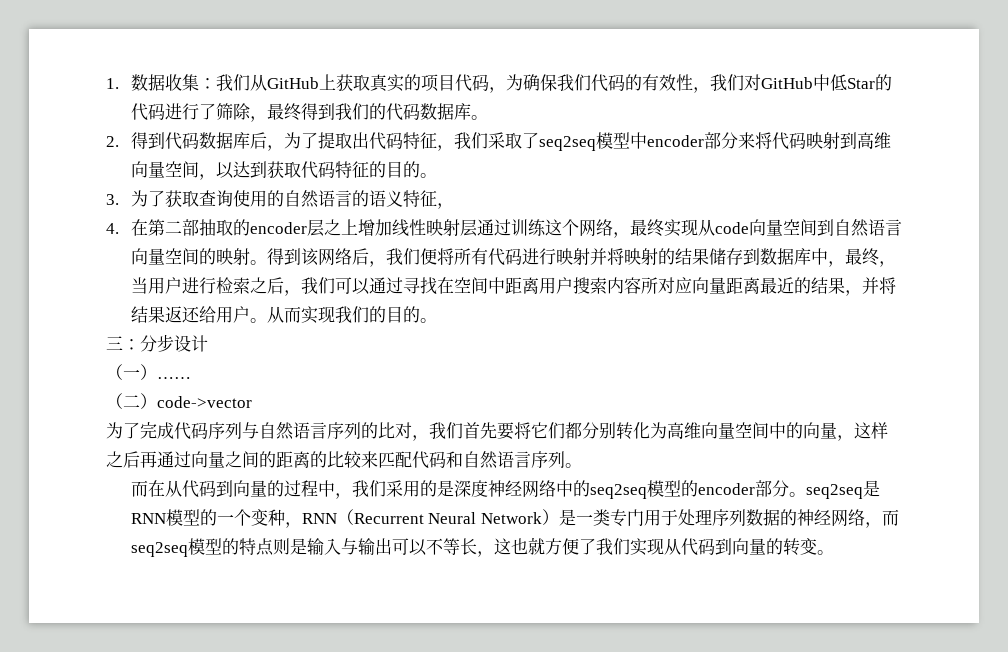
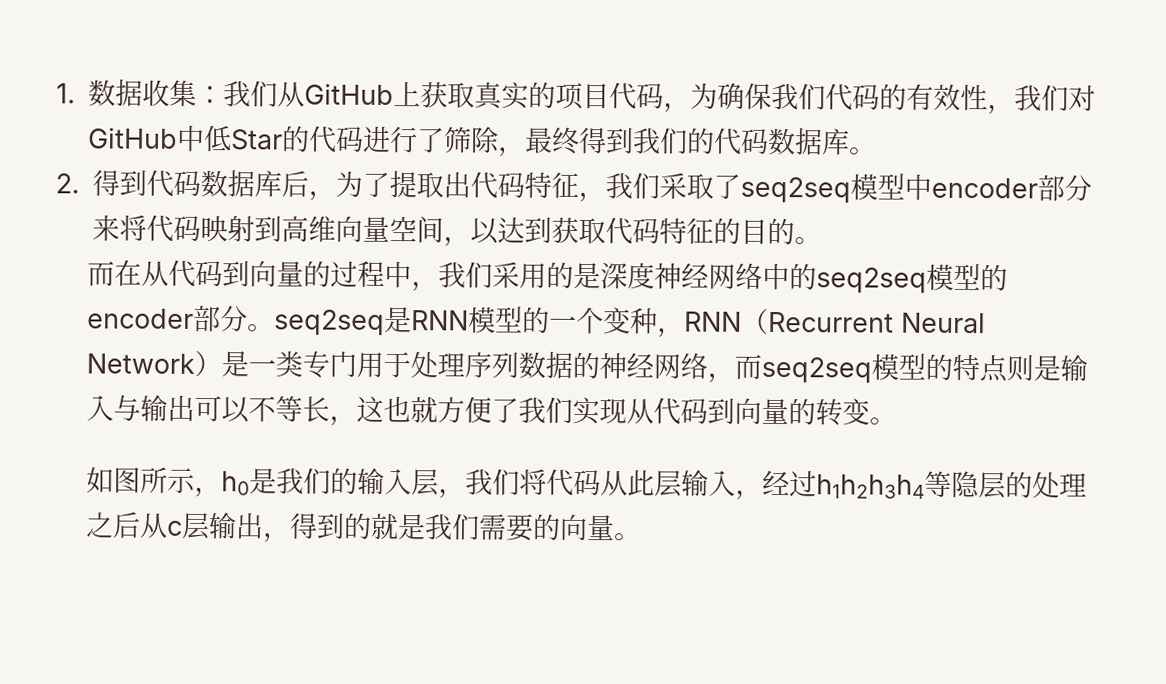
- 3.为了获取查询使用的自然语言的语义特征，
- 4.在第二部抽取的encoder层之上增加线性映射层通过训练这个网络，最终实现从code向量空间到自然语言向量空间的映射。得到该网络后，我们便将所有代码进行映射并将映射的结果储存到数据库中，最终，当用户进行检索之后，我们可以通过寻找在空间中距离用户搜索内容所对应向量距离最近的结果，并将结果返还给用户。从而实现我们的目的。
- 三：分步设计
- （一）……
- （二）code->vector
- 为了完成代码序列与自然语言序列的比对，我们首先要将它们都分别转化为高维向量空间中的向量，这样之后再通过向量之间的距离的比较来匹配代码和自然语言序列。
+ 如图所示，h0是我们的输入层，我们将代码从此层输入，经过h1h2h3h4等隐层的处理之后从c层输出，得到的就是我们需要的向量。

